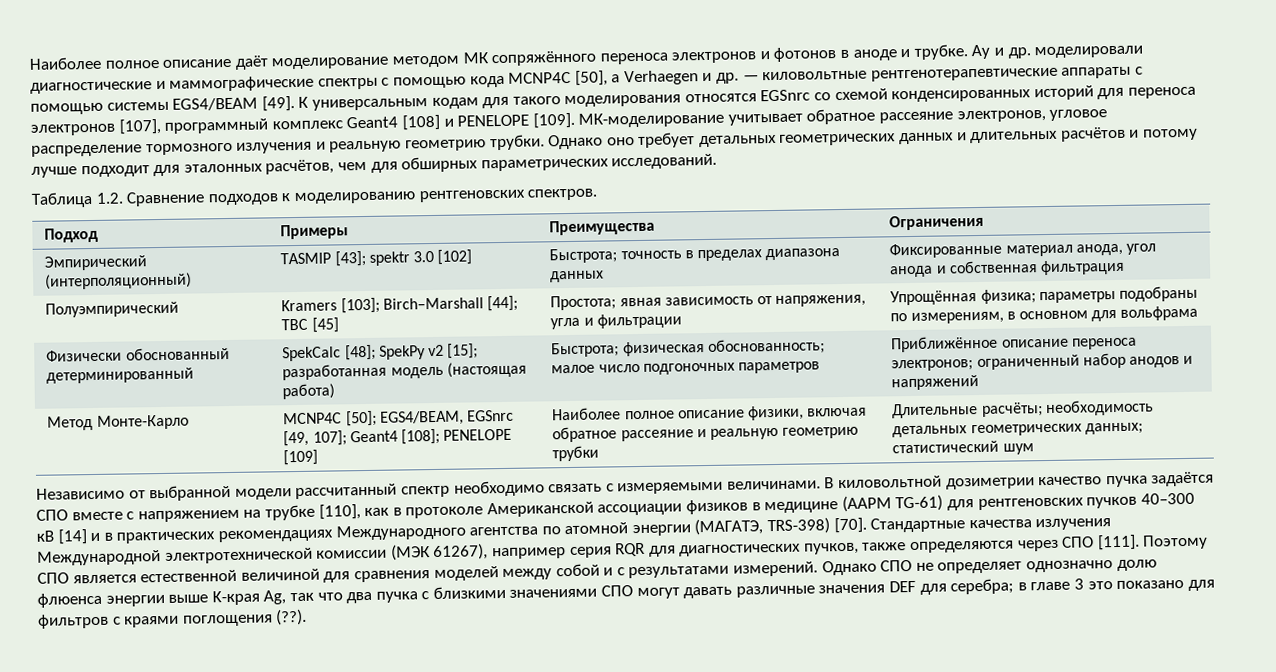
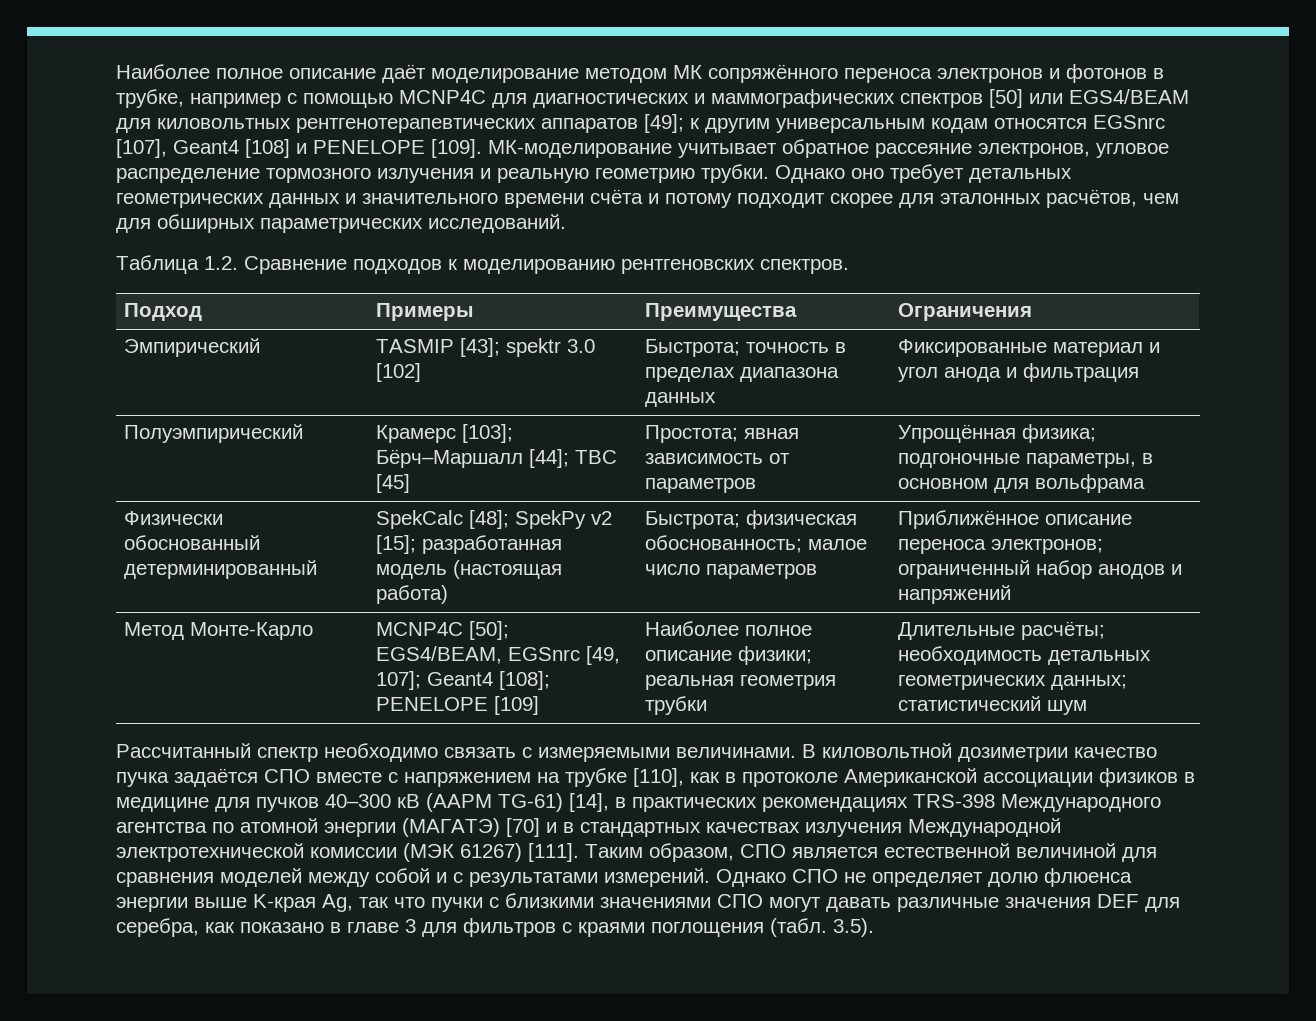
- Наиболее полное описание даёт моделирование методом МК сопряжённого переноса электронов и фотонов в аноде и трубке. Ay и др. моделировали диагностические и маммографические спектры с помощью кода MCNP4C [50], а Verhaegen и др. — киловольтные рентгенотерапевтические аппараты с помощью системы EGS4/BEAM [49]. К универсальным кодам для такого моделирования относятся EGSnrc со схемой конденсированных историй для переноса электронов [107], программный комплекс Geant4 [108] и PENELOPE [109].
+ Наиболее полное описание даёт моделирование методом МК сопряжённого переноса электронов и фотонов в трубке, например с помощью MCNP4C для диагностических и маммографических спектров [50] или EGS4/BEAM для киловольтных рентгенотерапевтических аппаратов [49]; к другим универсальным кодам относятся EGSnrc [107], Geant4 [108] и PENELOPE [109].
- Однако оно требует детальных геометрических данных и длительных расчётов и потому лучше подходит для эталонных расчётов, чем для обширных параметрических исследований.
+ Однако оно требует детальных геометрических данных и значительного времени счёта и потому подходит скорее для эталонных расчётов, чем для обширных параметрических исследований.
- Эмпирический (интерполяционный) | TASMIP [43]; spektr 3.0 [102] | Быстрота; точность в пределах диапазона данных | Фиксированные материал анода, угол анода и собственная фильтрация
+ Эмпирический | TASMIP [43]; spektr 3.0 [102] | Быстрота; точность в пределах диапазона данных | Фиксированные материал и угол анода и фильтрация
- Полуэмпирический | Kramers [103]; Birch–Marshall [44]; TBC [45] | Простота; явная зависимость от напряжения, угла и фильтрации | Упрощённая физика; параметры подобраны по измерениям, в основном для вольфрама
+ Полуэмпирический | Крамерс [103]; Бёрч–Маршалл [44]; TBC [45] | Простота; явная зависимость от параметров | Упрощённая физика; подгоночные параметры, в основном для вольфрама
- Физически обоснованный детерминированный | SpekCalc [48]; SpekPy v2 [15]; разработанная модель (настоящая работа) | Быстрота; физическая обоснованность; малое число подгоночных параметров | Приближённое описание переноса электронов; ограниченный набор анодов и напряжений
+ Физически обоснованный детерминированный | SpekCalc [48]; SpekPy v2 [15]; разработанная модель (настоящая работа) | Быстрота; физическая обоснованность; малое число параметров | Приближённое описание переноса электронов; ограниченный набор анодов и напряжений
- Метод Монте-Карло | MCNP4C [50]; EGS4/BEAM, EGSnrc [49, 107]; Geant4 [108]; PENELOPE [109] | Наиболее полное описание физики, включая обратное рассеяние и реальную геометрию трубки | Длительные расчёты; необходимость детальных геометрических данных; статистический шум
+ Метод Монте-Карло | MCNP4C [50]; EGS4/BEAM, EGSnrc [49, 107]; Geant4 [108]; PENELOPE [109] | Наиболее полное описание физики; реальная геометрия трубки | Длительные расчёты; необходимость детальных геометрических данных; статистический шум
- Независимо от выбранной модели рассчитанный спектр необходимо связать с измеряемыми величинами.
+ Рассчитанный спектр необходимо связать с измеряемыми величинами.
- В киловольтной дозиметрии качество пучка задаётся СПО вместе с напряжением на трубке [110], как в протоколе Американской ассоциации физиков в медицине (AAPM TG-61) для рентгеновских пучков 40–300 кВ [14] и в практических рекомендациях Международного агентства по атомной энергии (МАГАТЭ, TRS-398) [70]. Стандартные качества излучения Международной электротехнической комиссии (МЭК 61267), например серия RQR для диагностических пучков, также определяются через СПО [111]. Поэтому СПО является естественной величиной для сравнения моделей между собой и с результатами измерений.
+ В киловольтной дозиметрии качество пучка задаётся СПО вместе с напряжением на трубке [110], как в протоколе Американской ассоциации физиков в медицине для пучков 40–300 кВ (AAPM TG-61) [14], в практических рекомендациях TRS-398 Международного агентства по атомной энергии (МАГАТЭ) [70] и в стандартных качествах излучения Международной электротехнической комиссии (МЭК 61267) [111]. Таким образом, СПО является естественной величиной для сравнения моделей между собой и с результатами измерений.
- Однако СПО не определяет однозначно долю флюенса энергии выше K-края Ag, так что два пучка с близкими значениями СПО могут давать различные значения DEF для серебра; в главе 3 это показано для фильтров с краями поглощения (??).
+ Однако СПО не определяет долю флюенса энергии выше K-края Ag, так что пучки с близкими значениями СПО могут давать различные значения DEF для серебра, как показано в главе 3 для фильтров с краями поглощения (табл. 3.5).

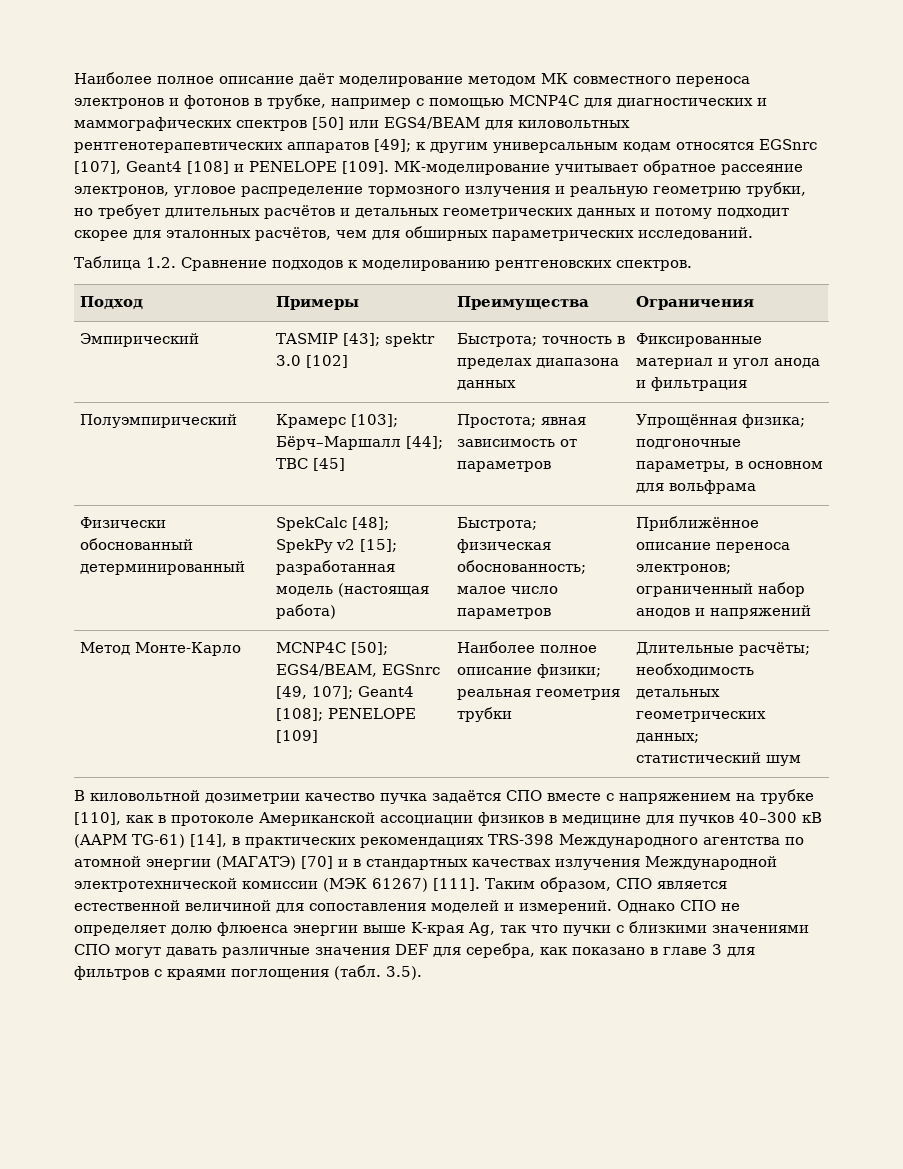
- Наиболее полное описание даёт моделирование методом МК сопряжённого переноса электронов и фотонов в трубке, например с помощью MCNP4C для диагностических и маммографических спектров [50] или EGS4/BEAM для киловольтных рентгенотерапевтических аппаратов [49]; к другим универсальным кодам относятся EGSnrc [107], Geant4 [108] и PENELOPE [109].
+ Наиболее полное описание даёт моделирование методом МК совместного переноса электронов и фотонов в трубке, например с помощью MCNP4C для диагностических и маммографических спектров [50] или EGS4/BEAM для киловольтных рентгенотерапевтических аппаратов [49]; к другим универсальным кодам относятся EGSnrc [107], Geant4 [108] и PENELOPE [109].
- МК-моделирование учитывает обратное рассеяние электронов, угловое распределение тормозного излучения и реальную геометрию трубки. Однако оно требует детальных геометрических данных и значительного времени счёта и потому подходит скорее для эталонных расчётов, чем для обширных параметрических исследований.
+ МК-моделирование учитывает обратное рассеяние электронов, угловое распределение тормозного излучения и реальную геометрию трубки, но требует длительных расчётов и детальных геометрических данных и потому подходит скорее для эталонных расчётов, чем для обширных параметрических исследований.
- Рассчитанный спектр необходимо связать с измеряемыми величинами.
- Таким образом, СПО является естественной величиной для сравнения моделей между собой и с результатами измерений.
+ Таким образом, СПО является естественной величиной для сопоставления моделей и измерений.

